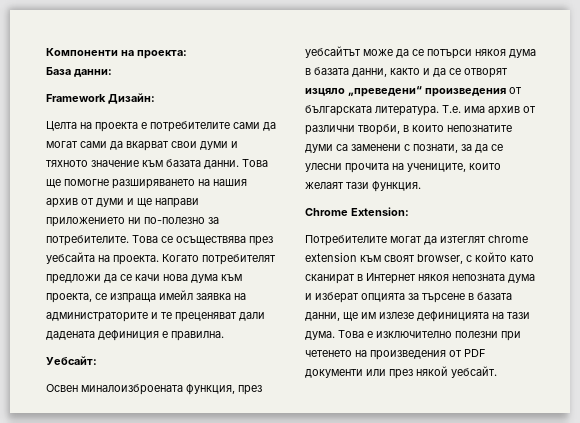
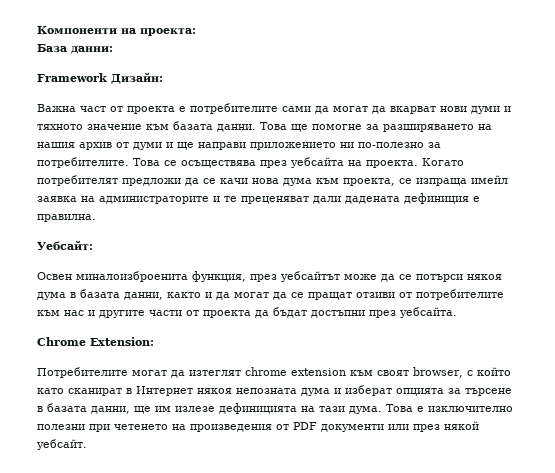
- Целта на проекта е потребителите сами да могат сами да вкарват свои думи и тяхното значение към базата данни.
+ Важна част от проекта е потребителите сами да могат да вкарват нови думи и тяхното значение към базата данни.
- Това ще помогне разширяването на нашия архив от думи и ще направи приложението ни по-полезно за потребителите.
+ Това ще помогне за разширяването на нашия архив от думи и ще направи приложението ни по-полезно за потребителите.
- Освен миналоизброената функция, през уебсайтът може да се потърси някоя дума в базата данни, както и да се отворят изцяло „преведени“ произведения от българската литература. Т.е. има архив от различни творби, в които непознатите думи са заменени с познати, за да се улесни прочита на учениците, които желаят тази функция.
+ Освен миналоизброенита функция, през уебсайтът може да се потърси някоя дума в базата данни, както и да могат да се пращат отзиви от потребителите към нас и другите части от проекта да бъдат достъпни през уебсайта.

